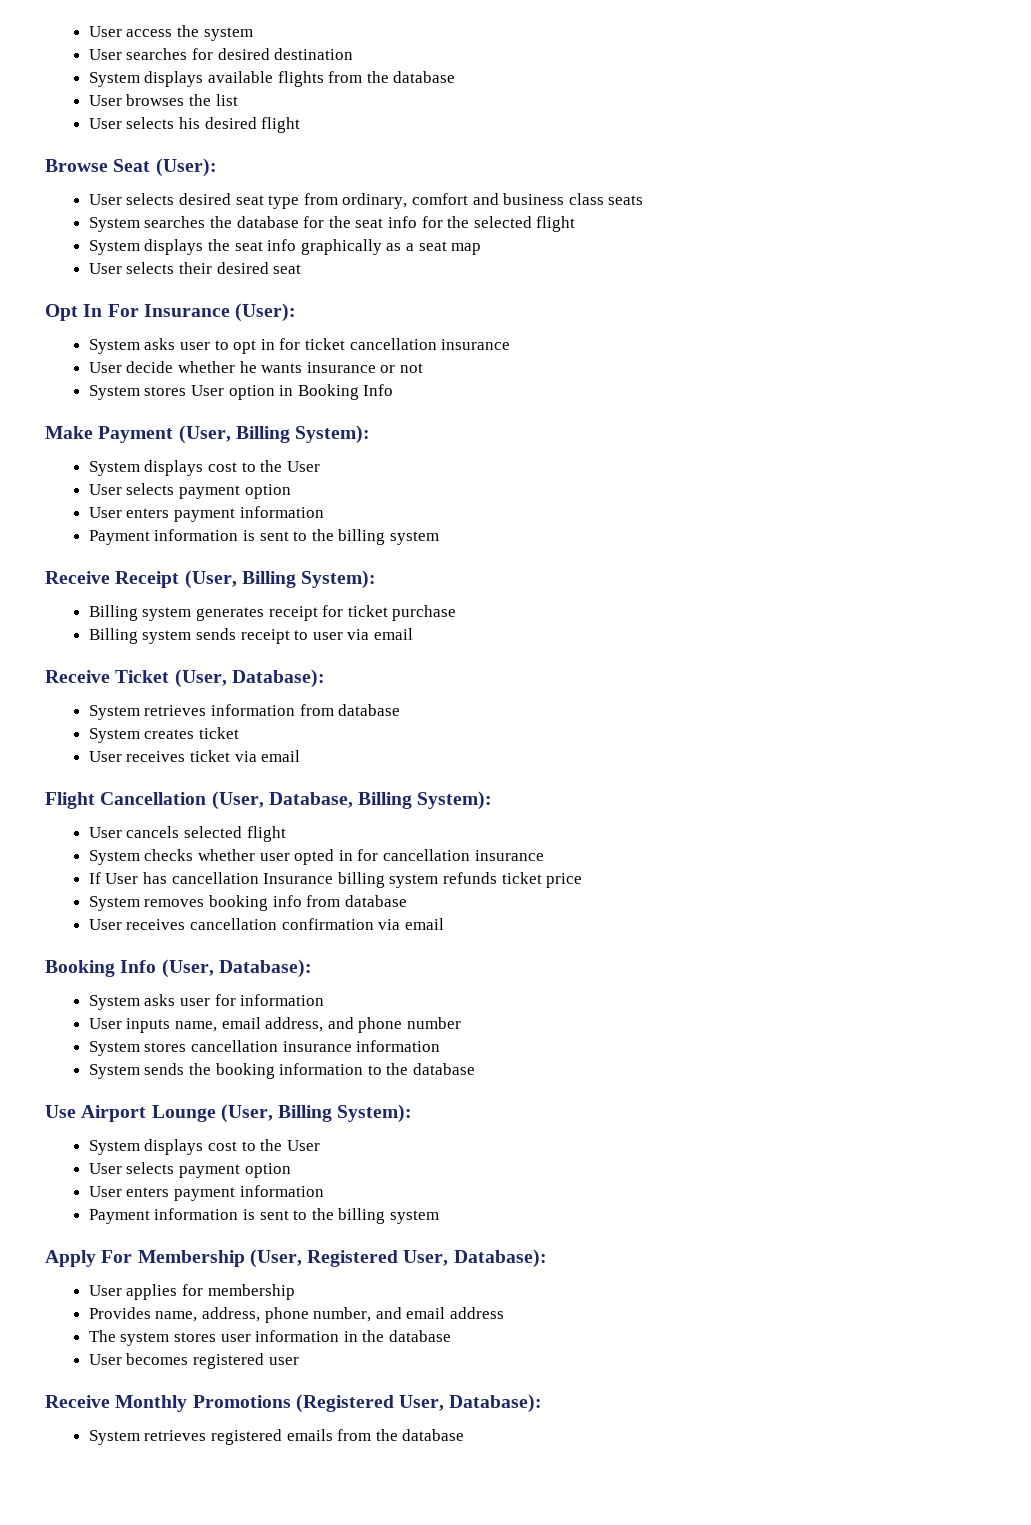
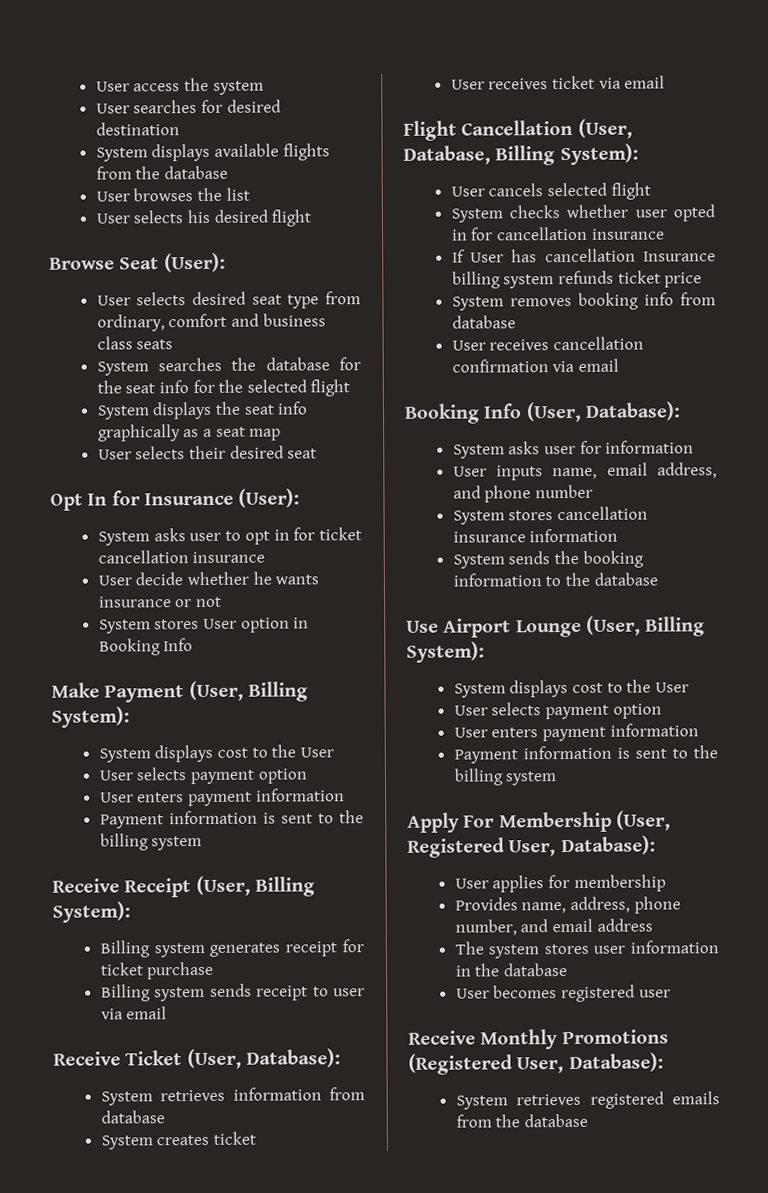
- Opt In For Insurance (User):
+ Opt In for Insurance (User):

